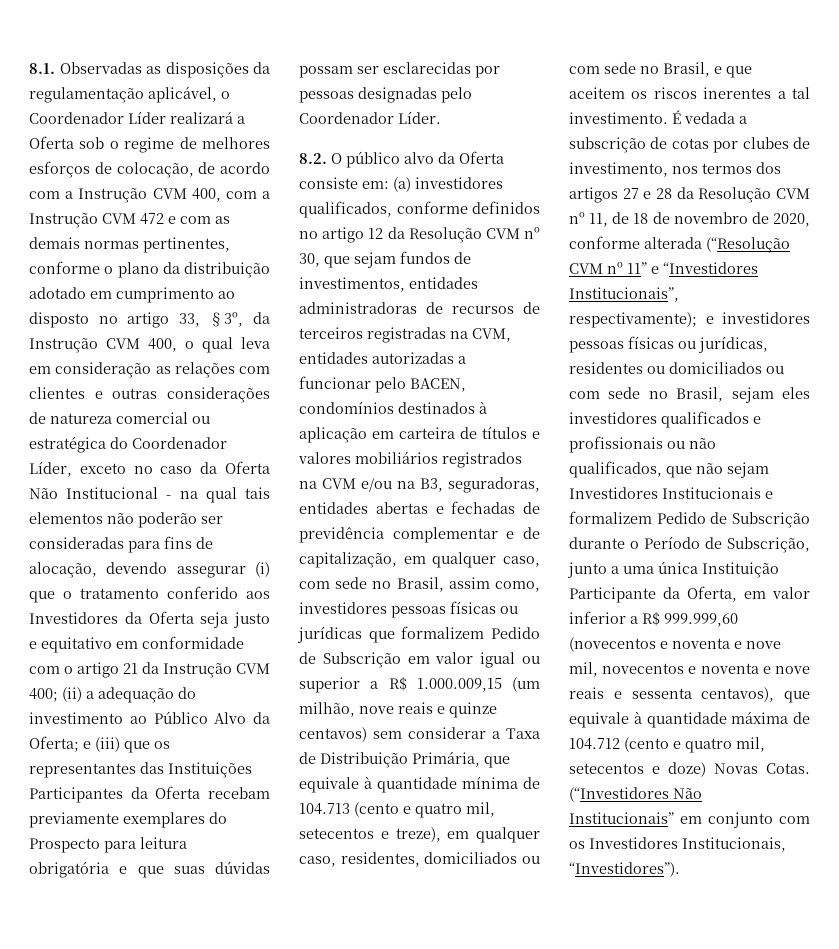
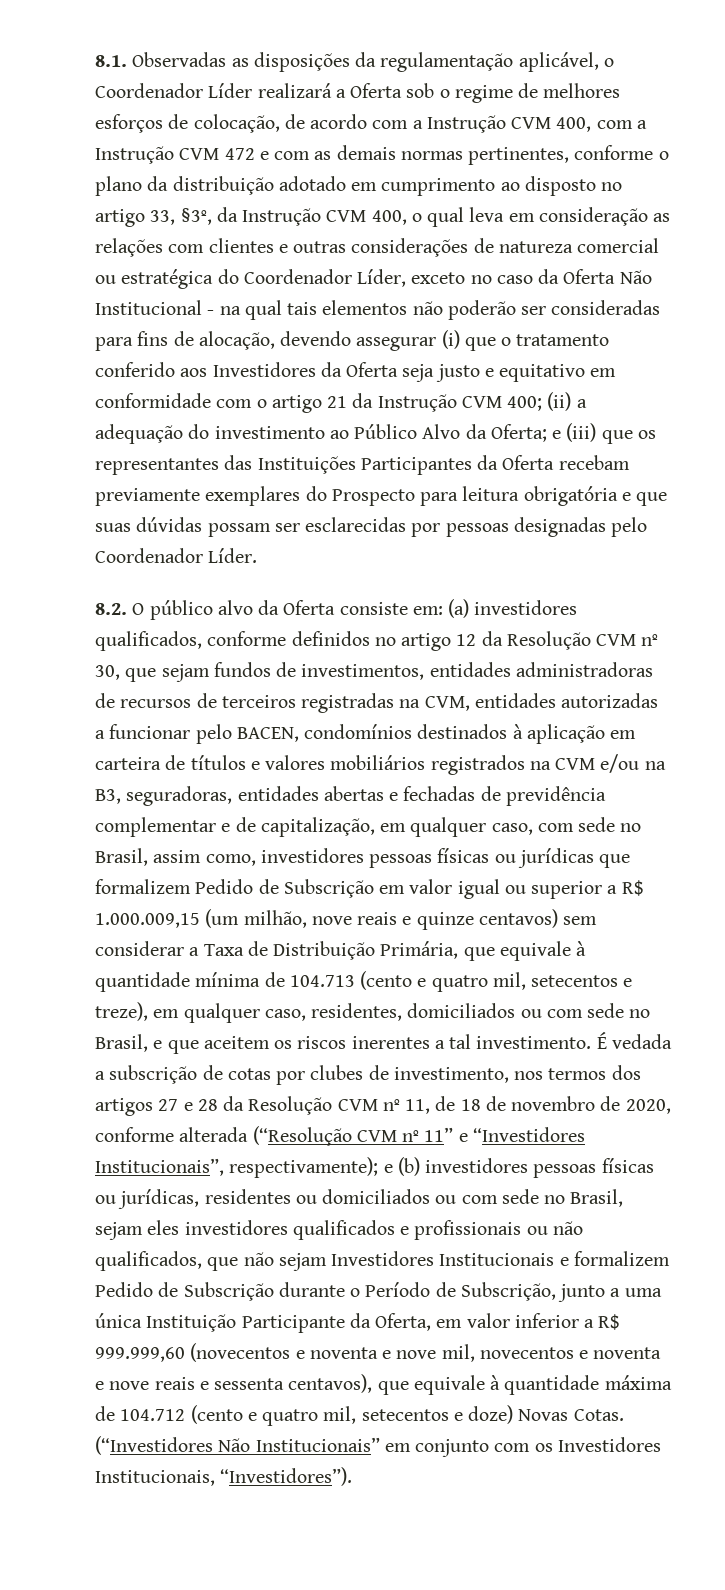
- e investidores pessoas físicas ou jurídicas, residentes ou domiciliados ou com sede no Brasil, sejam eles investidores qualificados e profissionais ou não qualificados, que não sejam Investidores Institucionais e formalizem Pedido de Subscrição durante o Período de Subscrição, junto a uma única Instituição Participante da Oferta, em valor inferior a R$ 999.999,60 (novecentos e noventa e nove mil, novecentos e noventa e nove reais e sessenta centavos), que equivale à quantidade máxima de 104.712 (cento e quatro mil, setecentos e doze) Novas Cotas.
+ e (b) investidores pessoas físicas ou jurídicas, residentes ou domiciliados ou com sede no Brasil, sejam eles investidores qualificados e profissionais ou não qualificados, que não sejam Investidores Institucionais e formalizem Pedido de Subscrição durante o Período de Subscrição, junto a uma única Instituição Participante da Oferta, em valor inferior a R$ 999.999,60 (novecentos e noventa e nove mil, novecentos e noventa e nove reais e sessenta centavos), que equivale à quantidade máxima de 104.712 (cento e quatro mil, setecentos e doze) Novas Cotas.

